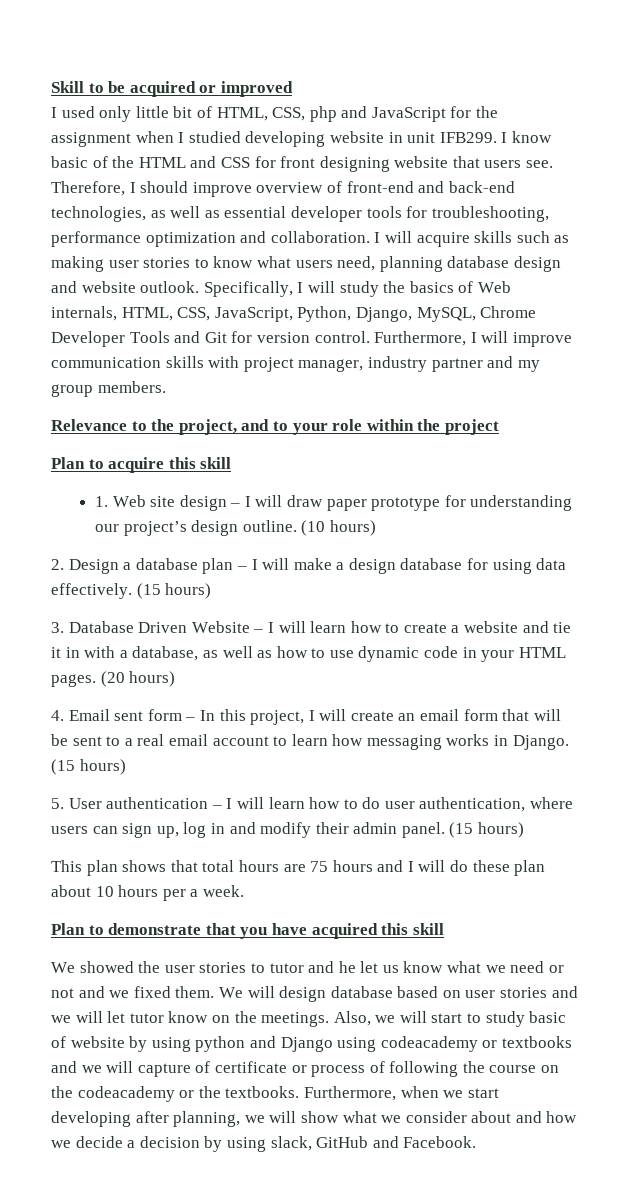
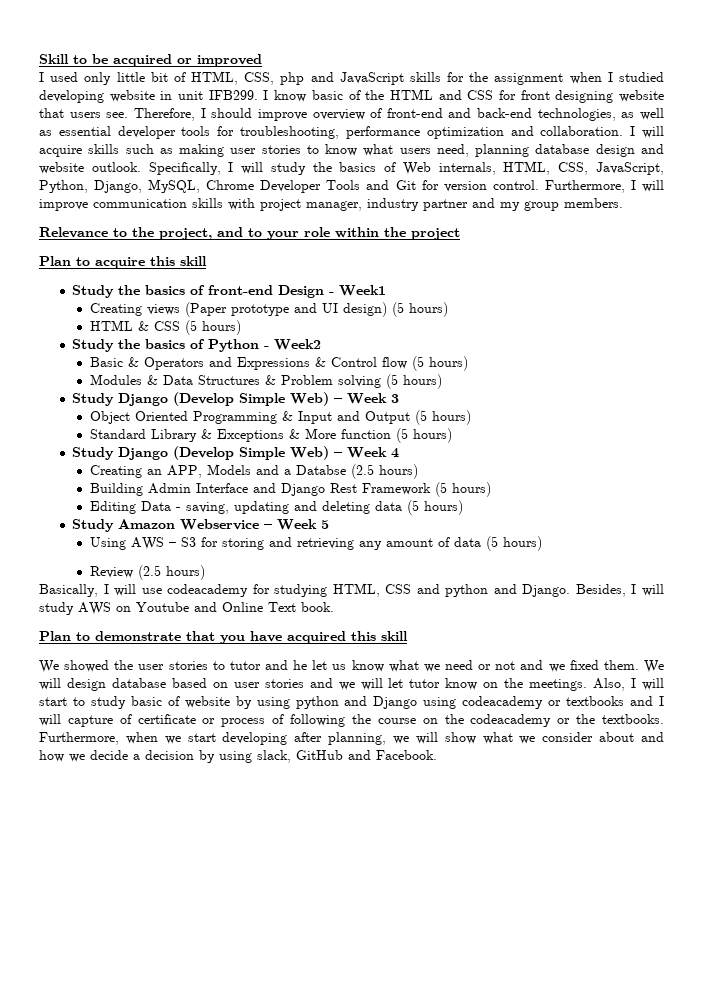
- I used only little bit of HTML, CSS, php and JavaScript for the assignment when I studied developing website in unit IFB299.
+ I used only little bit of HTML, CSS, php and JavaScript skills for the assignment when I studied developing website in unit IFB299.
- 1. Web site design – I will draw paper prototype for understanding our project’s design outline. (10 hours)
- 2. Design a database plan – I will make a design database for using data effectively. (15 hours)
- 3. Database Driven Website – I will learn how to create a website and tie it in with a database, as well as how to use dynamic code in your HTML pages. (20 hours)
- 4. Email sent form – In this project, I will create an email form that will be sent to a real email account to learn how messaging works in Django. (15 hours)
- 5. User authentication – I will learn how to do user authentication, where users can sign up, log in and modify their admin panel. (15 hours)
- This plan shows that total hours are 75 hours and I will do these plan about 10 hours per a week.
+ Study the basics of front-end Design - Week1
+ Creating views (Paper prototype and UI design) (5 hours)
+ HTML & CSS (5 hours)
+ Study the basics of Python - Week2
+ Basic & Operators and Expressions & Control flow (5 hours)
+ Modules & Data Structures & Problem solving (5 hours)
+ Study Django (Develop Simple Web) – Week 3
+ Object Oriented Programming & Input and Output (5 hours)
+ Standard Library & Exceptions & More function (5 hours)
+ Study Django (Develop Simple Web) – Week 4
+ Creating an APP, Models and a Databse (2.5 hours)
+ Building Admin Interface and Django Rest Framework (5 hours)
+ Editing Data - saving, updating and deleting data (5 hours)
+ Study Amazon Webservice – Week 5
+ Using AWS – S3 for storing and retrieving any amount of data (5 hours)
+ Review (2.5 hours)
+ Basically, I will use codeacademy for studying HTML, CSS and python and Django. Besides, I will study AWS on Youtube and Online Text book.
- Also, we will start to study basic of website by using python and Django using codeacademy or textbooks and we will capture of certificate or process of following the course on the codeacademy or the textbooks.
+ Also, I will start to study basic of website by using python and Django using codeacademy or textbooks and I will capture of certificate or process of following the course on the codeacademy or the textbooks.

